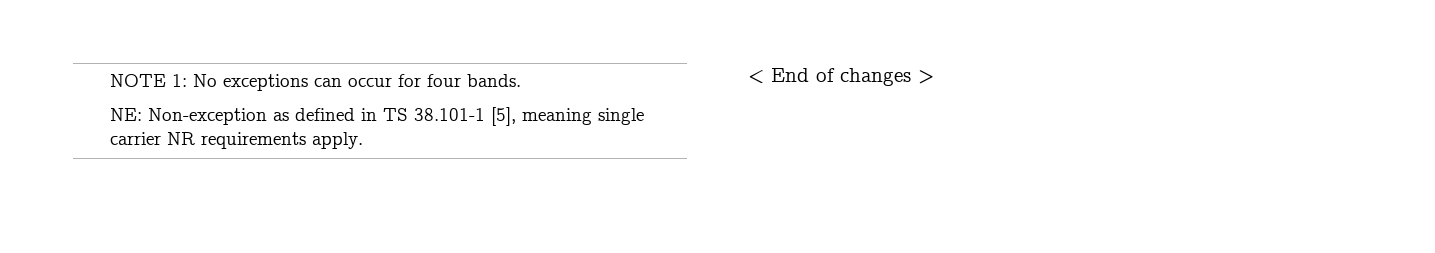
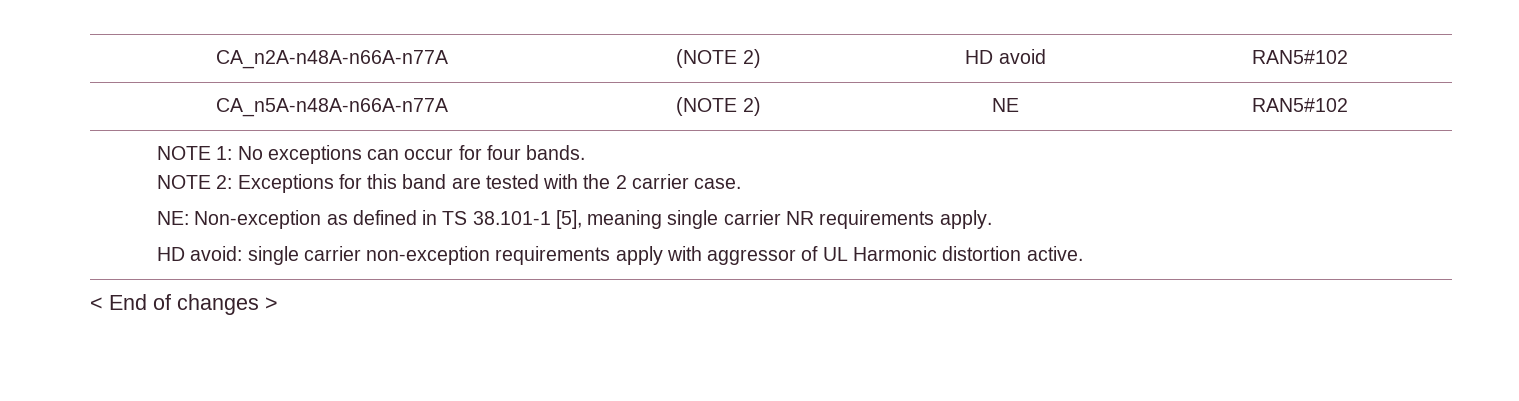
+ CA_n2A-n48A-n66A-n77A | (NOTE 2) | HD avoid | RAN5#102
+ CA_n5A-n48A-n66A-n77A | (NOTE 2) | NE | RAN5#102
  NOTE 1: No exceptions can occur for four bands.
+ NOTE 2: Exceptions for this band are tested with the 2 carrier case.
+ HD avoid: single carrier non-exception requirements apply with aggressor of UL Harmonic distortion active.

